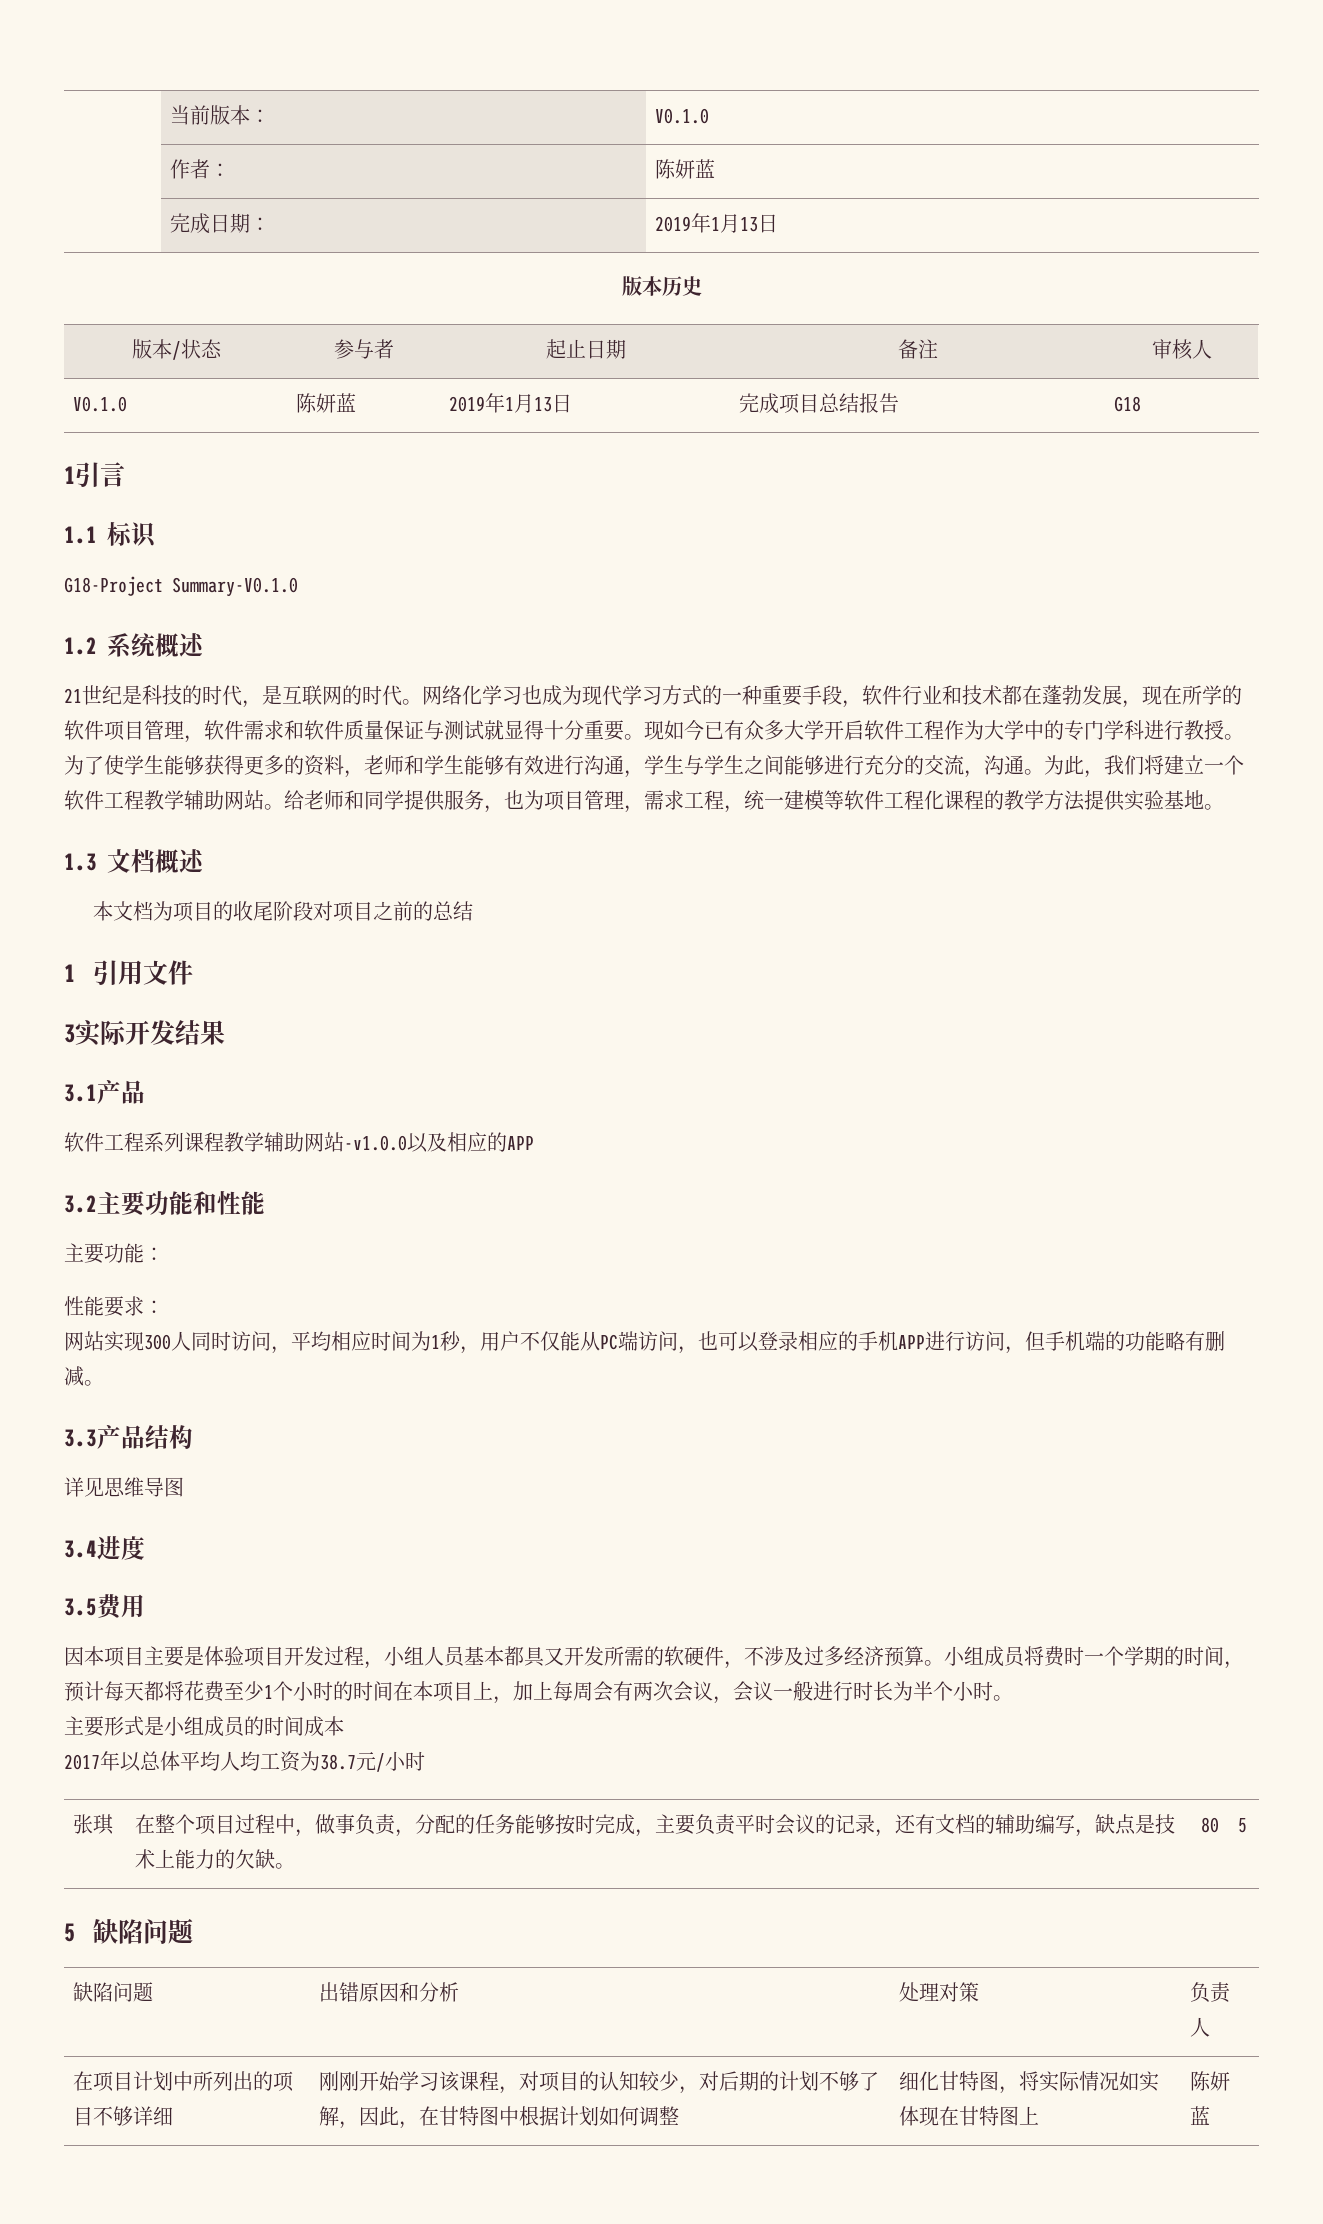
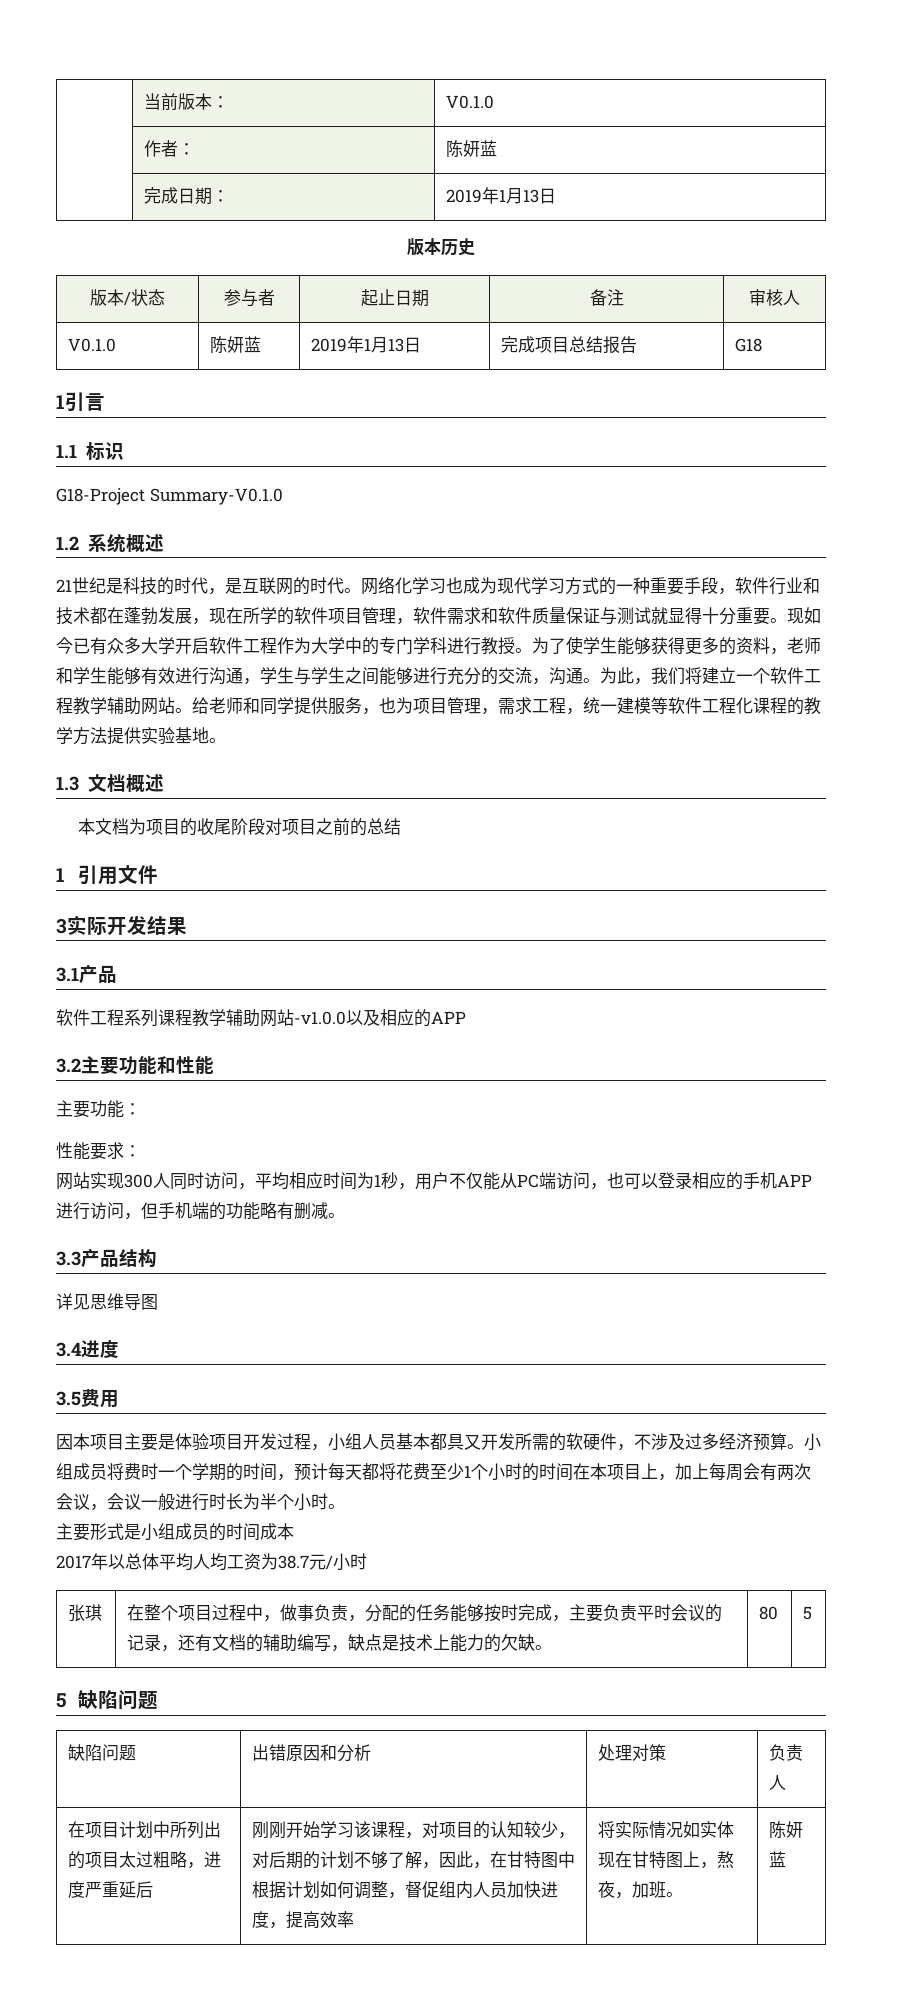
- 在项目计划中所列出的项目不够详细
+ 在项目计划中所列出的项目太过粗略，进度严重延后
- 刚刚开始学习该课程，对项目的认知较少，对后期的计划不够了解，因此，在甘特图中根据计划如何调整 | 细化甘特图，将实际情况如实体现在甘特图上
+ 刚刚开始学习该课程，对项目的认知较少，对后期的计划不够了解，因此，在甘特图中根据计划如何调整，督促组内人员加快进度，提高效率 | 将实际情况如实体现在甘特图上，熬夜，加班。

